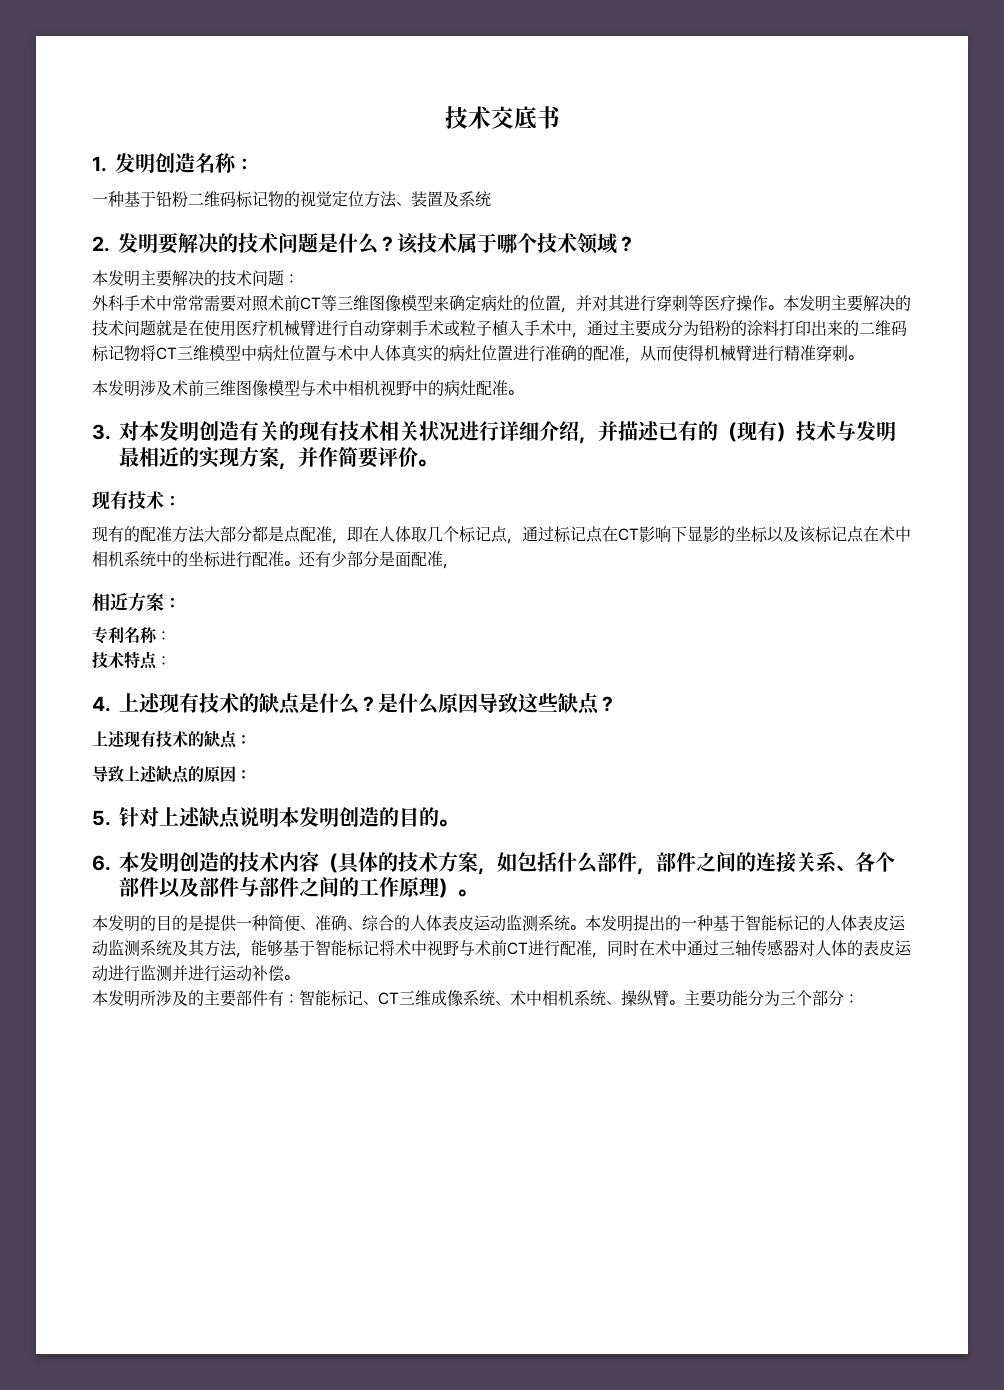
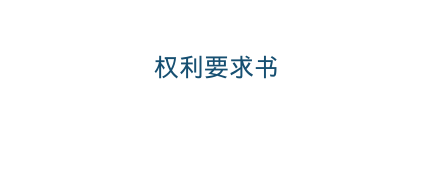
- 技术交底书
+ 权利要求书
- 1.发明创造名称：
- 一种基于铅粉二维码标记物的视觉定位方法、装置及系统
- 2.发明要解决的技术问题是什么？该技术属于哪个技术领域？
- 本发明主要解决的技术问题：
- 外科手术中常常需要对照术前CT等三维图像模型来确定病灶的位置，并对其进行穿刺等医疗操作。本发明主要解决的技术问题就是在使用医疗机械臂进行自动穿刺手术或粒子植入手术中，通过主要成分为铅粉的涂料打印出来的二维码标记物将CT三维模型中病灶位置与术中人体真实的病灶位置进行准确的配准，从而使得机械臂进行精准穿刺。
- 本发明涉及术前三维图像模型与术中相机视野中的病灶配准。
- 3.对本发明创造有关的现有技术相关状况进行详细介绍，并描述已有的（现有）技术与发明最相近的实现方案，并作简要评价。
- 现有技术：
- 现有的配准方法大部分都是点配准，即在人体取几个标记点，通过标记点在CT影响下显影的坐标以及该标记点在术中相机系统中的坐标进行配准。还有少部分是面配准，
- 相近方案：
- 专利名称：
- 技术特点：
- 4.上述现有技术的缺点是什么？是什么原因导致这些缺点？
- 上述现有技术的缺点：
- 导致上述缺点的原因：
- 5.针对上述缺点说明本发明创造的目的。
- 6.本发明创造的技术内容（具体的技术方案，如包括什么部件，部件之间的连接关系、各个部件以及部件与部件之间的工作原理）。
- 本发明的目的是提供一种简便、准确、综合的人体表皮运动监测系统。本发明提出的一种基于智能标记的人体表皮运动监测系统及其方法，能够基于智能标记将术中视野与术前CT进行配准，同时在术中通过三轴传感器对人体的表皮运动进行监测并进行运动补偿。
- 本发明所涉及的主要部件有：智能标记、CT三维成像系统、术中相机系统、操纵臂。主要功能分为三个部分：

